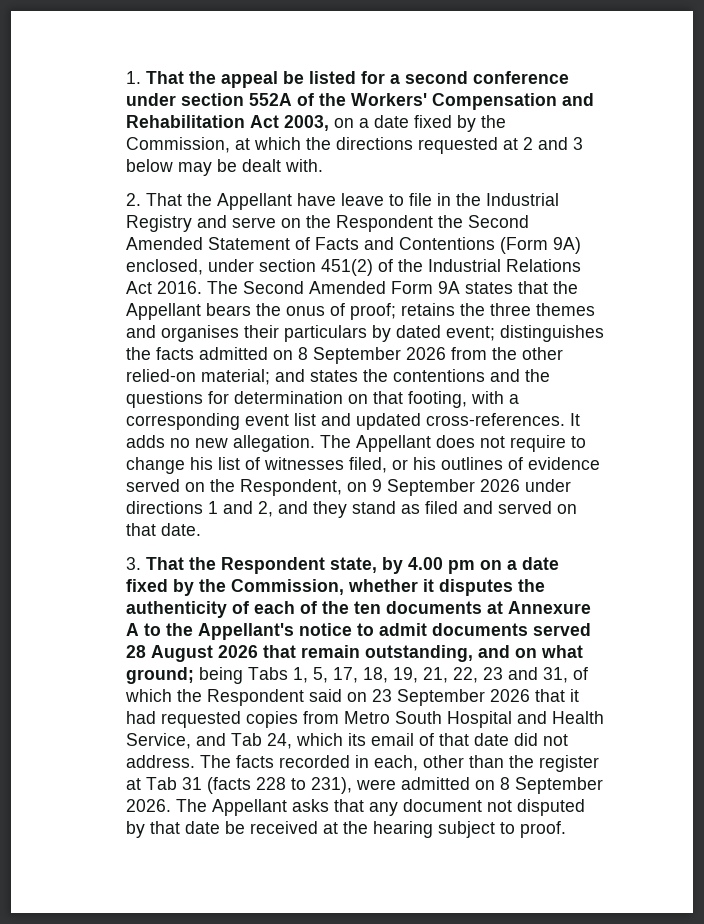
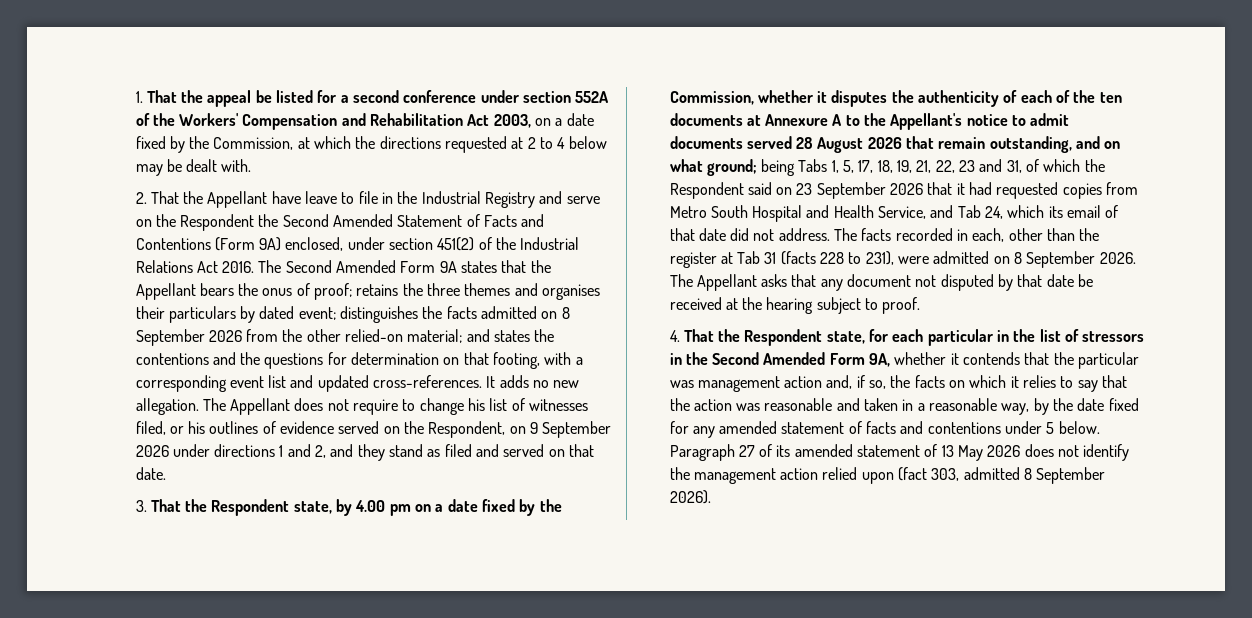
- 1. That the appeal be listed for a second conference under section 552A of the Workers' Compensation and Rehabilitation Act 2003, on a date fixed by the Commission, at which the directions requested at 2 and 3 below may be dealt with.
+ 1. That the appeal be listed for a second conference under section 552A of the Workers' Compensation and Rehabilitation Act 2003, on a date fixed by the Commission, at which the directions requested at 2 to 4 below may be dealt with.
+ 4. That the Respondent state, for each particular in the list of stressors in the Second Amended Form 9A, whether it contends that the particular was management action and, if so, the facts on which it relies to say that the action was reasonable and taken in a reasonable way, by the date fixed for any amended statement of facts and contentions under 5 below. Paragraph 27 of its amended statement of 13 May 2026 does not identify the management action relied upon (fact 303, admitted 8 September 2026).

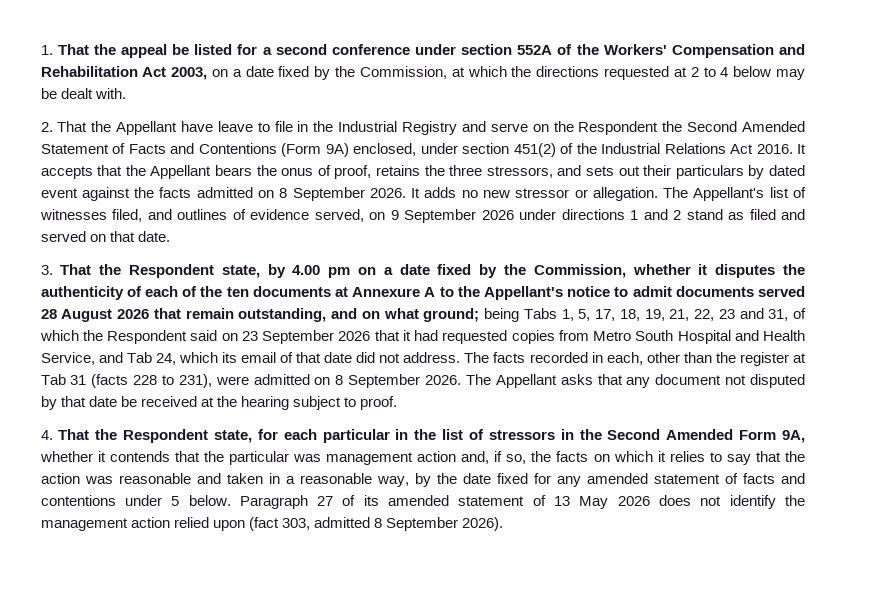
- The Second Amended Form 9A states that the Appellant bears the onus of proof; retains the three themes and organises their particulars by dated event; distinguishes the facts admitted on 8 September 2026 from the other relied-on material; and states the contentions and the questions for determination on that footing, with a corresponding event list and updated cross-references. It adds no new allegation. The Appellant does not require to change his list of witnesses filed, or his outlines of evidence served on the Respondent, on 9 September 2026 under directions 1 and 2, and they stand as filed and served on that date.
+ It accepts that the Appellant bears the onus of proof, retains the three stressors, and sets out their particulars by dated event against the facts admitted on 8 September 2026. It adds no new stressor or allegation. The Appellant's list of witnesses filed, and outlines of evidence served, on 9 September 2026 under directions 1 and 2 stand as filed and served on that date.

